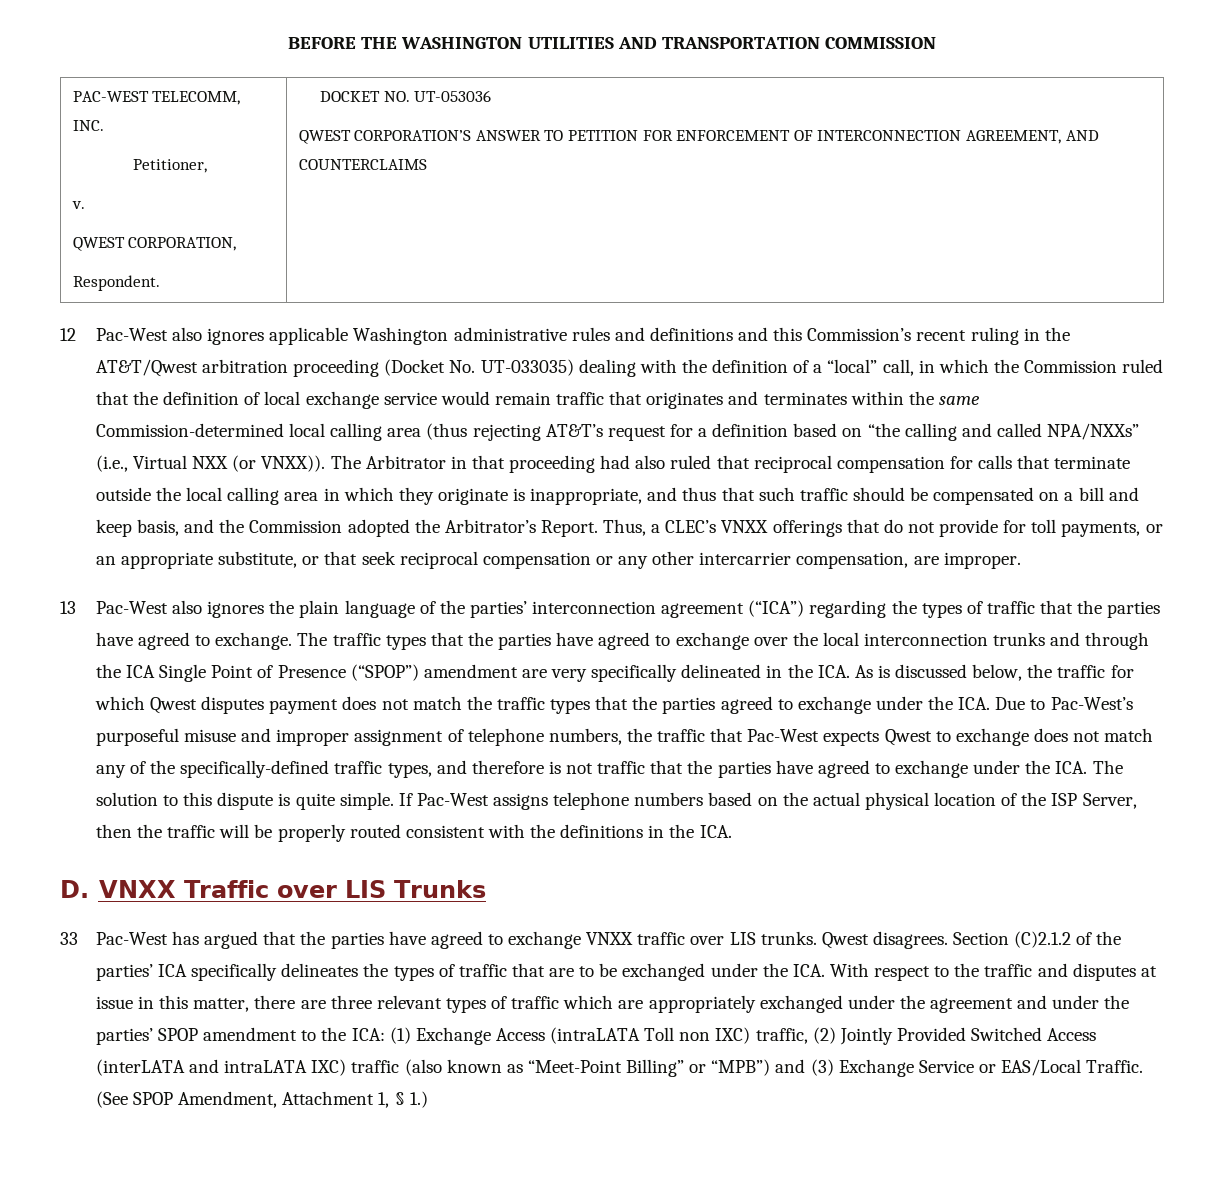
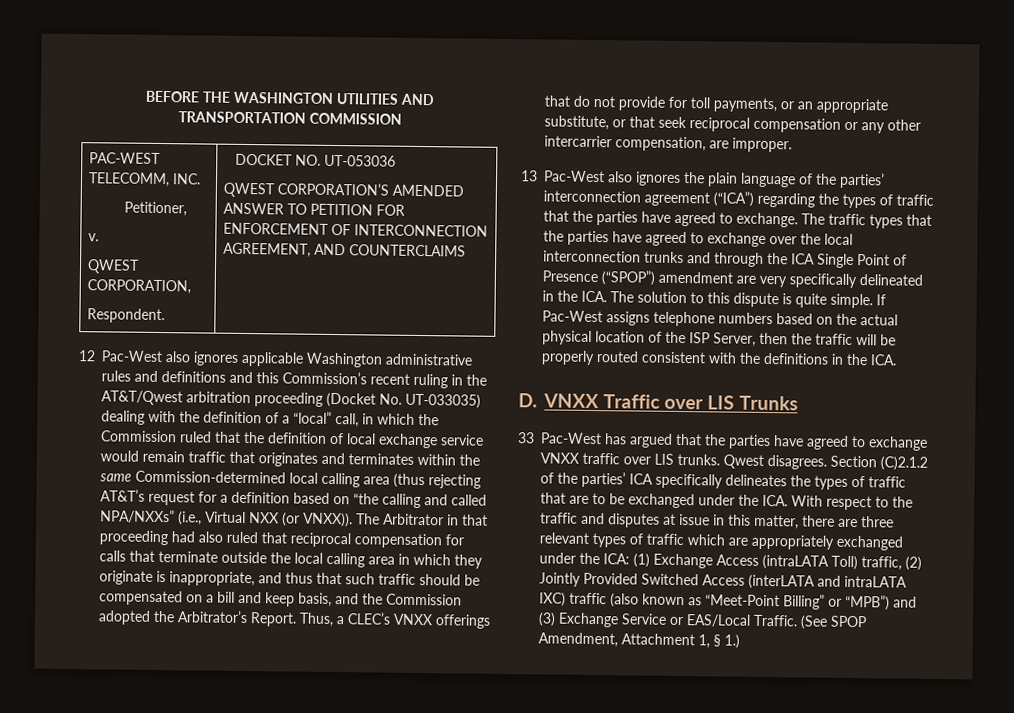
  PAC-WEST TELECOMM, INC.
  Petitioner,
  v.
  QWEST CORPORATION,
  Respondent. | DOCKET NO. UT-053036
- QWEST CORPORATION’S ANSWER TO PETITION FOR ENFORCEMENT OF INTERCONNECTION AGREEMENT, AND COUNTERCLAIMS
+ QWEST CORPORATION’S AMENDED ANSWER TO PETITION FOR ENFORCEMENT OF INTERCONNECTION AGREEMENT, AND COUNTERCLAIMS
- The traffic types that the parties have agreed to exchange over the local interconnection trunks and through the ICA Single Point of Presence (“SPOP”) amendment are very specifically delineated in the ICA. As is discussed below, the traffic for which Qwest disputes payment does not match the traffic types that the parties agreed to exchange under the ICA. Due to Pac-West’s purposeful misuse and improper assignment of telephone numbers, the traffic that Pac-West expects Qwest to exchange does not match any of the specifically-defined traffic types, and therefore is not traffic that the parties have agreed to exchange under the ICA. The solution to this dispute is quite simple.
+ The traffic types that the parties have agreed to exchange over the local interconnection trunks and through the ICA Single Point of Presence (“SPOP”) amendment are very specifically delineated in the ICA. The solution to this dispute is quite simple.
- Section (C)2.1.2 of the parties’ ICA specifically delineates the types of traffic that are to be exchanged under the ICA. With respect to the traffic and disputes at issue in this matter, there are three relevant types of traffic which are appropriately exchanged under the agreement and under the parties’ SPOP amendment to the ICA:
+ Section (C)2.1.2 of the parties’ ICA specifically delineates the types of traffic that are to be exchanged under the ICA. With respect to the traffic and disputes at issue in this matter, there are three relevant types of traffic which are appropriately exchanged under the ICA:
- (1) Exchange Access (intraLATA Toll non IXC) traffic, (2) Jointly Provided Switched Access (interLATA and intraLATA IXC) traffic (also known as “Meet-Point Billing” or “MPB”) and (3) Exchange Service or EAS/Local Traffic.
+ (1) Exchange Access (intraLATA Toll) traffic, (2) Jointly Provided Switched Access (interLATA and intraLATA IXC) traffic (also known as “Meet-Point Billing” or “MPB”) and (3) Exchange Service or EAS/Local Traffic.

